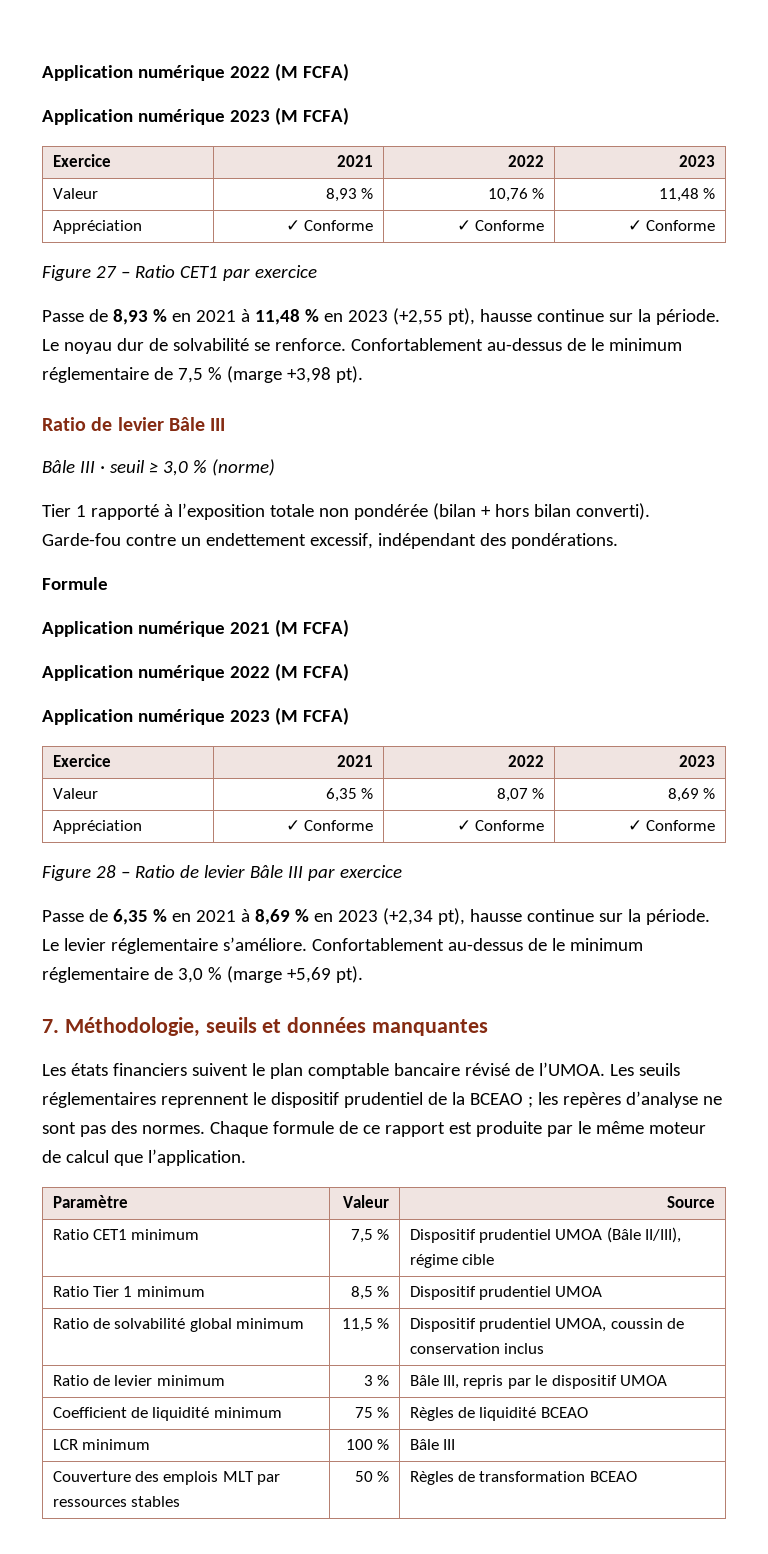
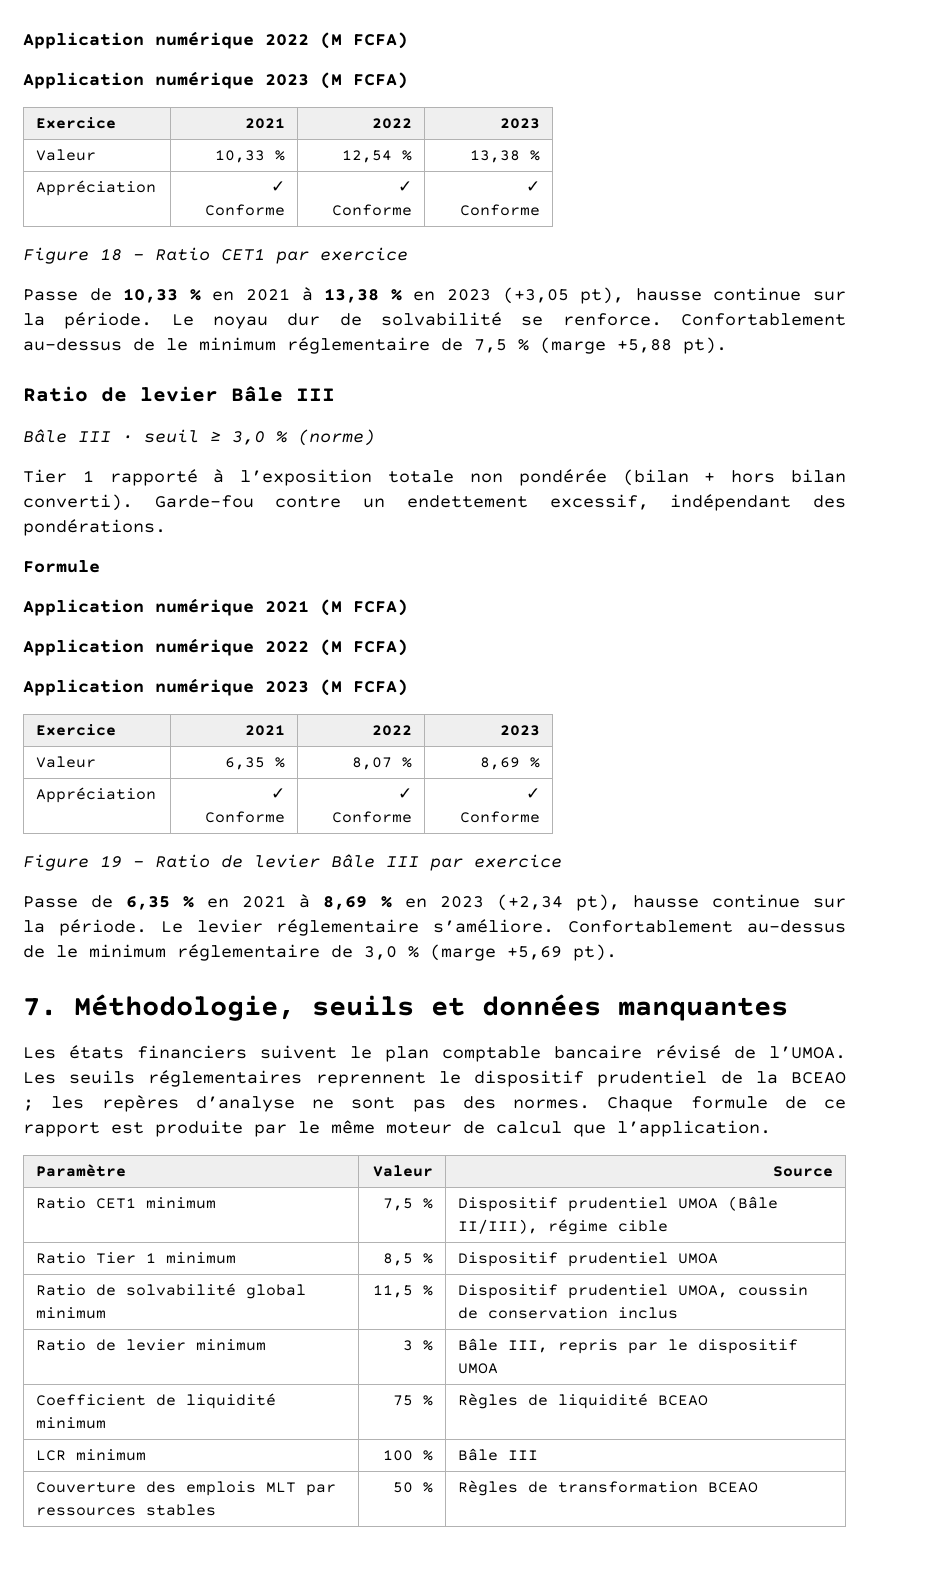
- Valeur | 8,93 % | 10,76 % | 11,48 %
+ Valeur | 10,33 % | 12,54 % | 13,38 %
  Appréciation | ✓ Conforme | ✓ Conforme | ✓ Conforme
- Figure 27 – Ratio CET1 par exercice
+ Figure 18 – Ratio CET1 par exercice
- Passe de 8,93 % en 2021 à 11,48 % en 2023 (+2,55 pt), hausse continue sur la période.
+ Passe de 10,33 % en 2021 à 13,38 % en 2023 (+3,05 pt), hausse continue sur la période.
- Confortablement au-dessus de le minimum réglementaire de 7,5 % (marge +3,98 pt).
+ Confortablement au-dessus de le minimum réglementaire de 7,5 % (marge +5,88 pt).
- Figure 28 – Ratio de levier Bâle III par exercice
+ Figure 19 – Ratio de levier Bâle III par exercice

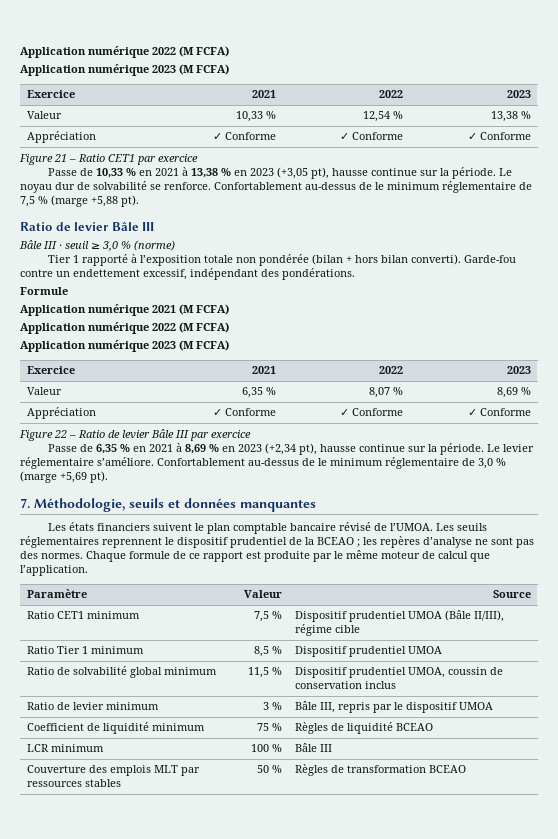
- Figure 18 – Ratio CET1 par exercice
+ Figure 21 – Ratio CET1 par exercice
- Figure 19 – Ratio de levier Bâle III par exercice
+ Figure 22 – Ratio de levier Bâle III par exercice

